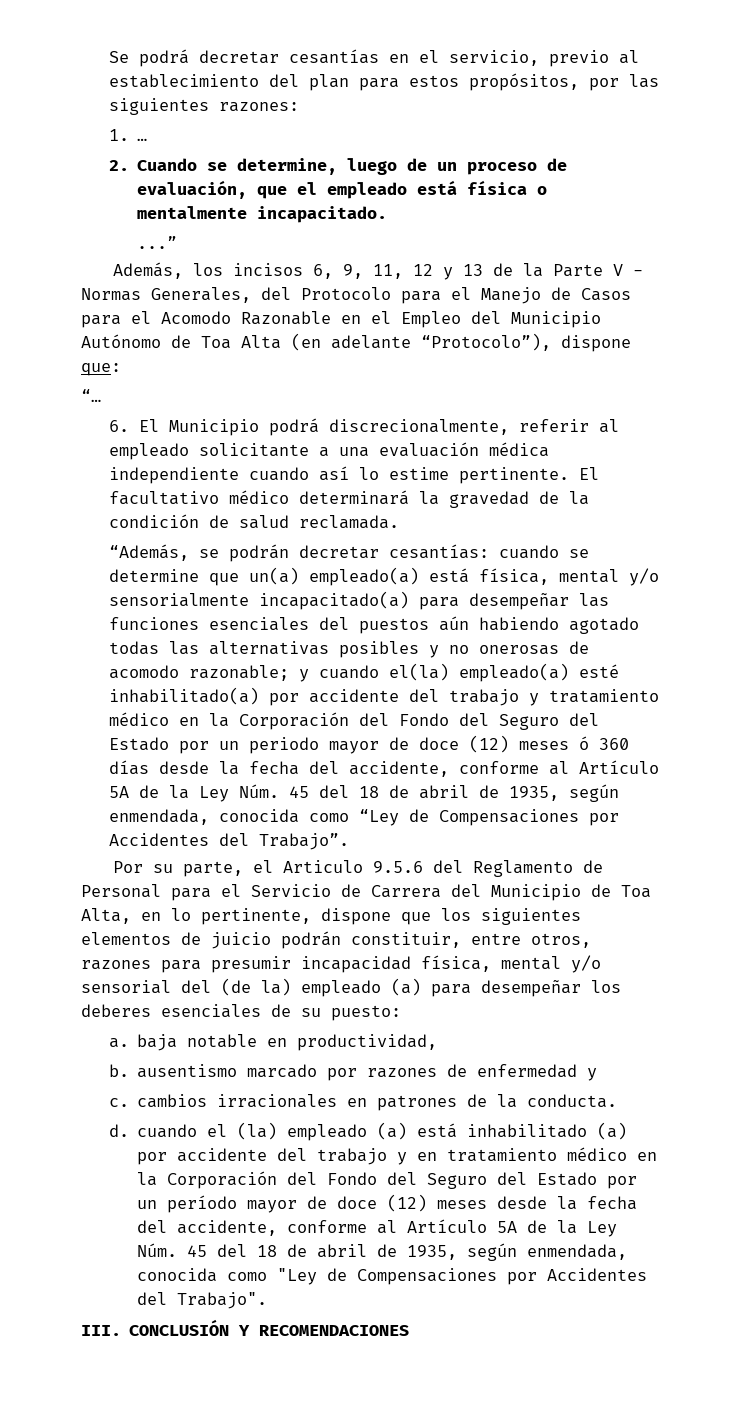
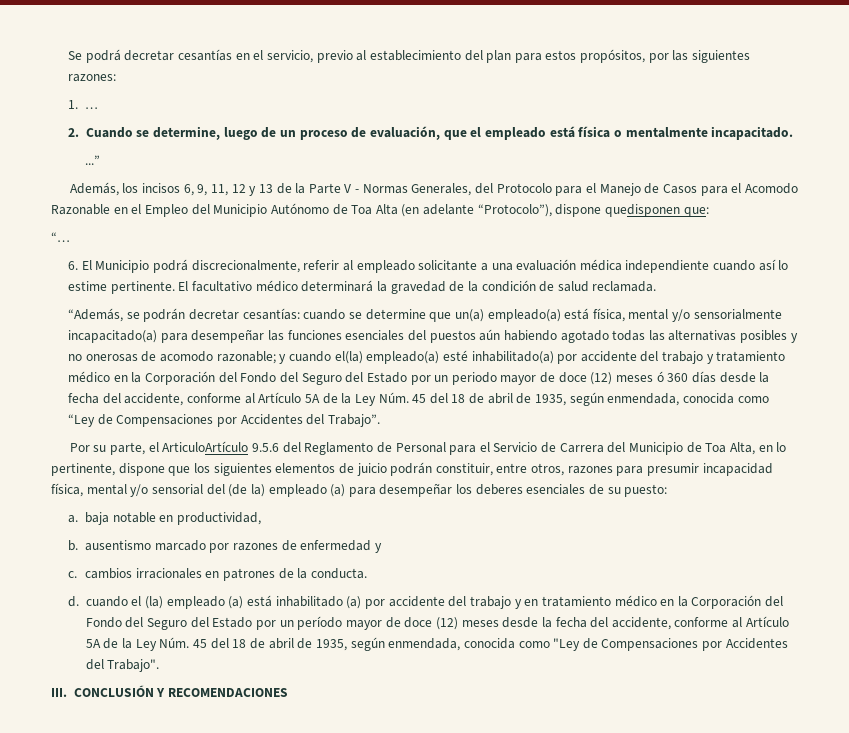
- Además, los incisos 6, 9, 11, 12 y 13 de la Parte V - Normas Generales, del Protocolo para el Manejo de Casos para el Acomodo Razonable en el Empleo del Municipio Autónomo de Toa Alta (en adelante “Protocolo”), dispone que:
+ Además, los incisos 6, 9, 11, 12 y 13 de la Parte V - Normas Generales, del Protocolo para el Manejo de Casos para el Acomodo Razonable en el Empleo del Municipio Autónomo de Toa Alta (en adelante “Protocolo”), dispone quedisponen que:
- Por su parte, el Articulo 9.5.6 del Reglamento de Personal para el Servicio de Carrera del Municipio de Toa Alta, en lo pertinente, dispone que los siguientes elementos de juicio podrán constituir, entre otros, razones para presumir incapacidad física, mental y/o sensorial del (de la) empleado (a) para desempeñar los deberes esenciales de su puesto:
+ Por su parte, el ArticuloArtículo 9.5.6 del Reglamento de Personal para el Servicio de Carrera del Municipio de Toa Alta, en lo pertinente, dispone que los siguientes elementos de juicio podrán constituir, entre otros, razones para presumir incapacidad física, mental y/o sensorial del (de la) empleado (a) para desempeñar los deberes esenciales de su puesto:

